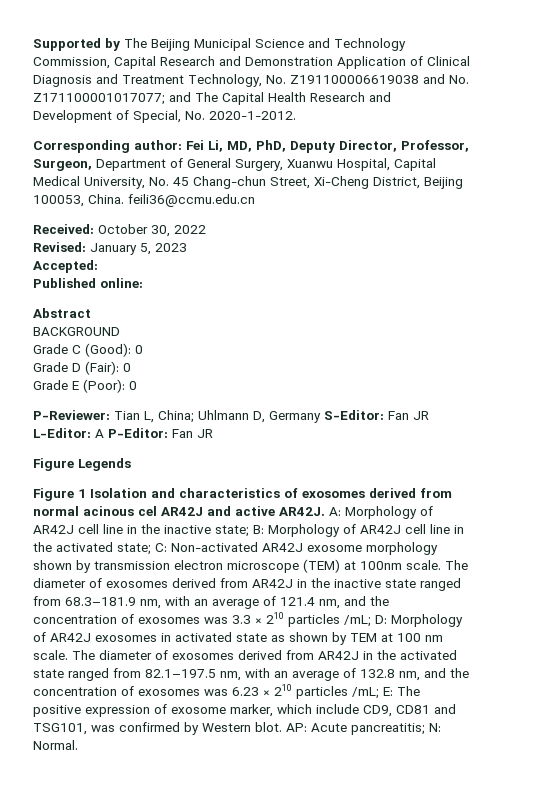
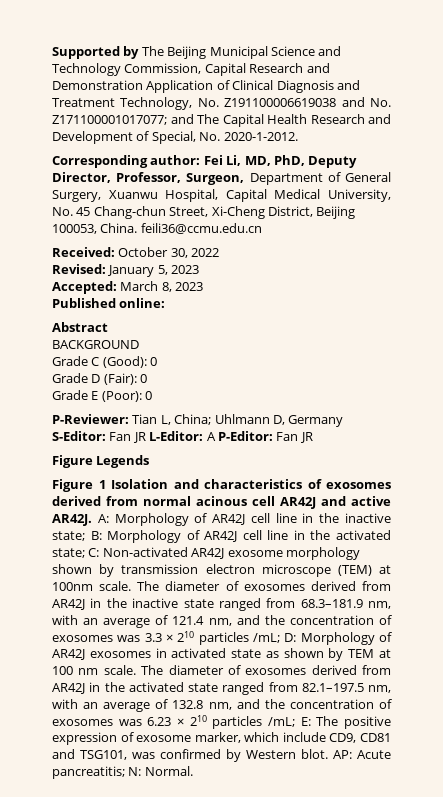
- Accepted:
+ Accepted: March 8, 2023
- Figure 1 Isolation and characteristics of exosomes derived from normal acinous cel AR42J and active AR42J.
+ Figure 1 Isolation and characteristics of exosomes derived from normal acinous cell AR42J and active AR42J.

